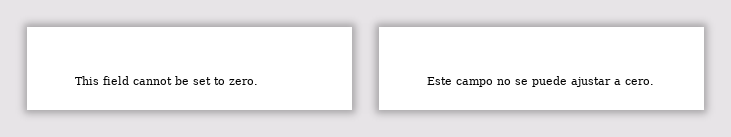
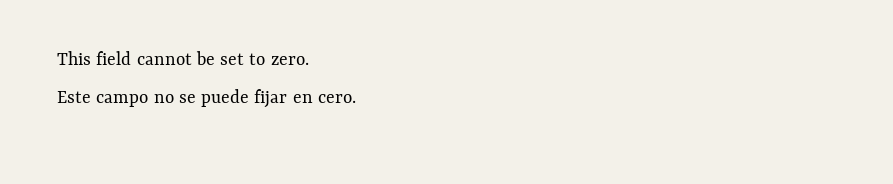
- Este campo no se puede ajustar a cero.
+ Este campo no se puede fijar en cero.

